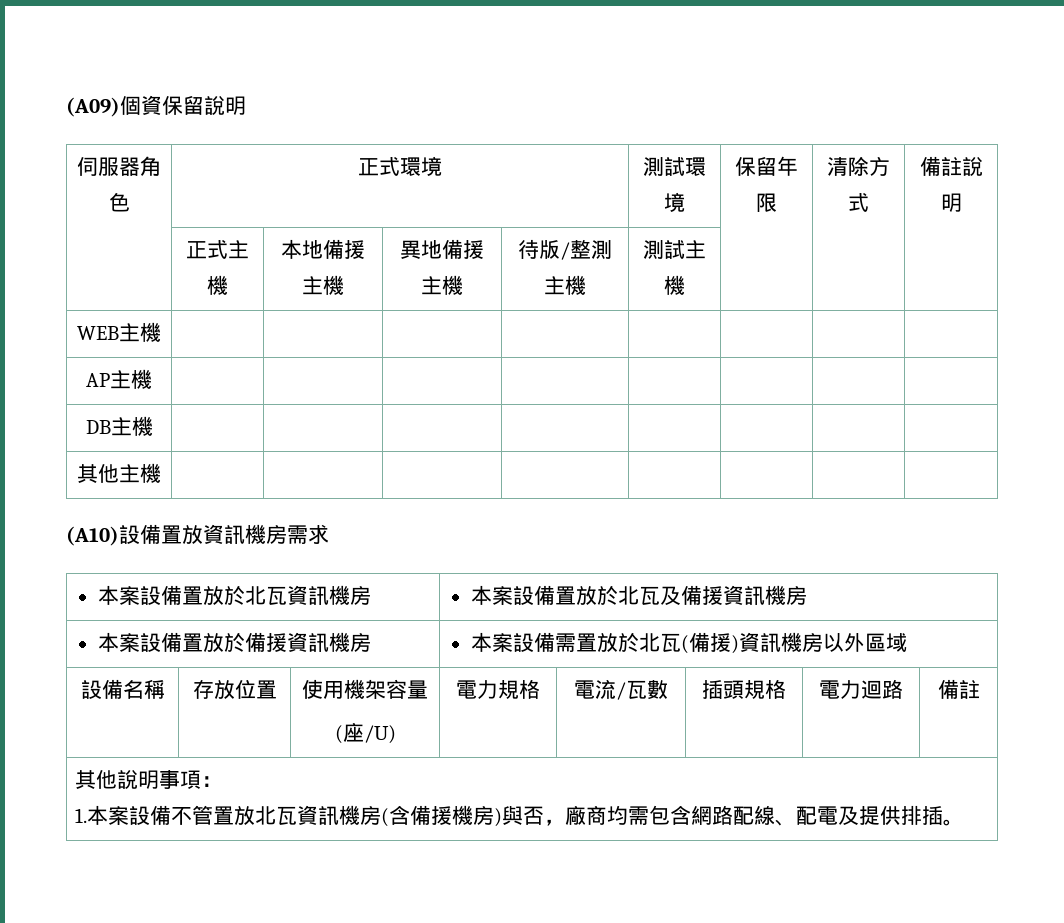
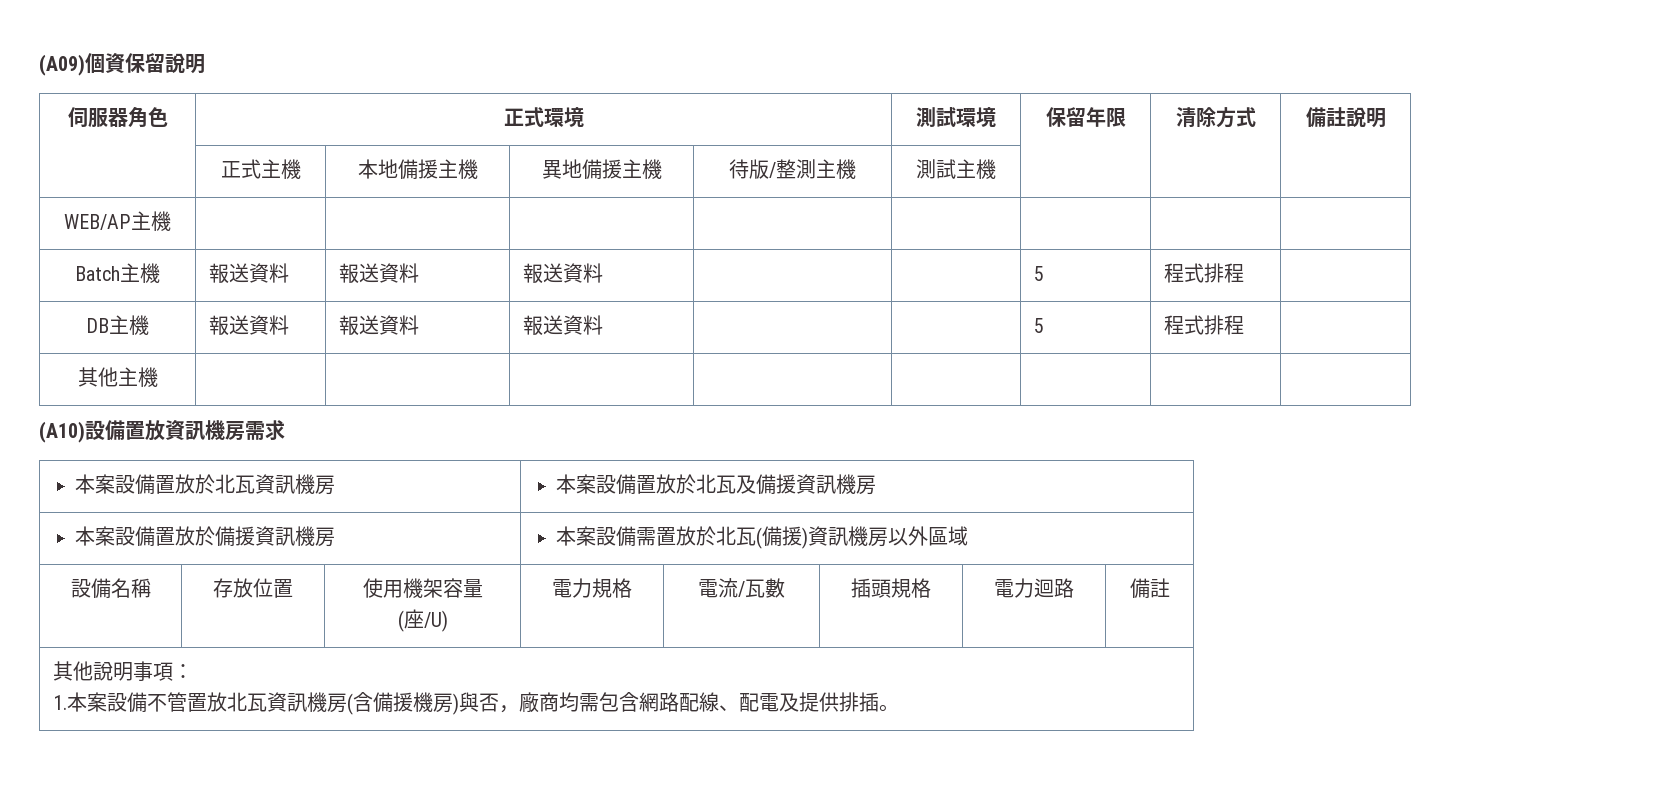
- WEB主機 | | | | | | | |
- AP主機 | | | | | | | |
- DB主機 | | | | | | | |
+ WEB/AP主機 | | | | | | | |
+ Batch主機 | 報送資料 | 報送資料 | 報送資料 | | | 5 | 程式排程 |
+ DB主機 | 報送資料 | 報送資料 | 報送資料 | | | 5 | 程式排程 |

